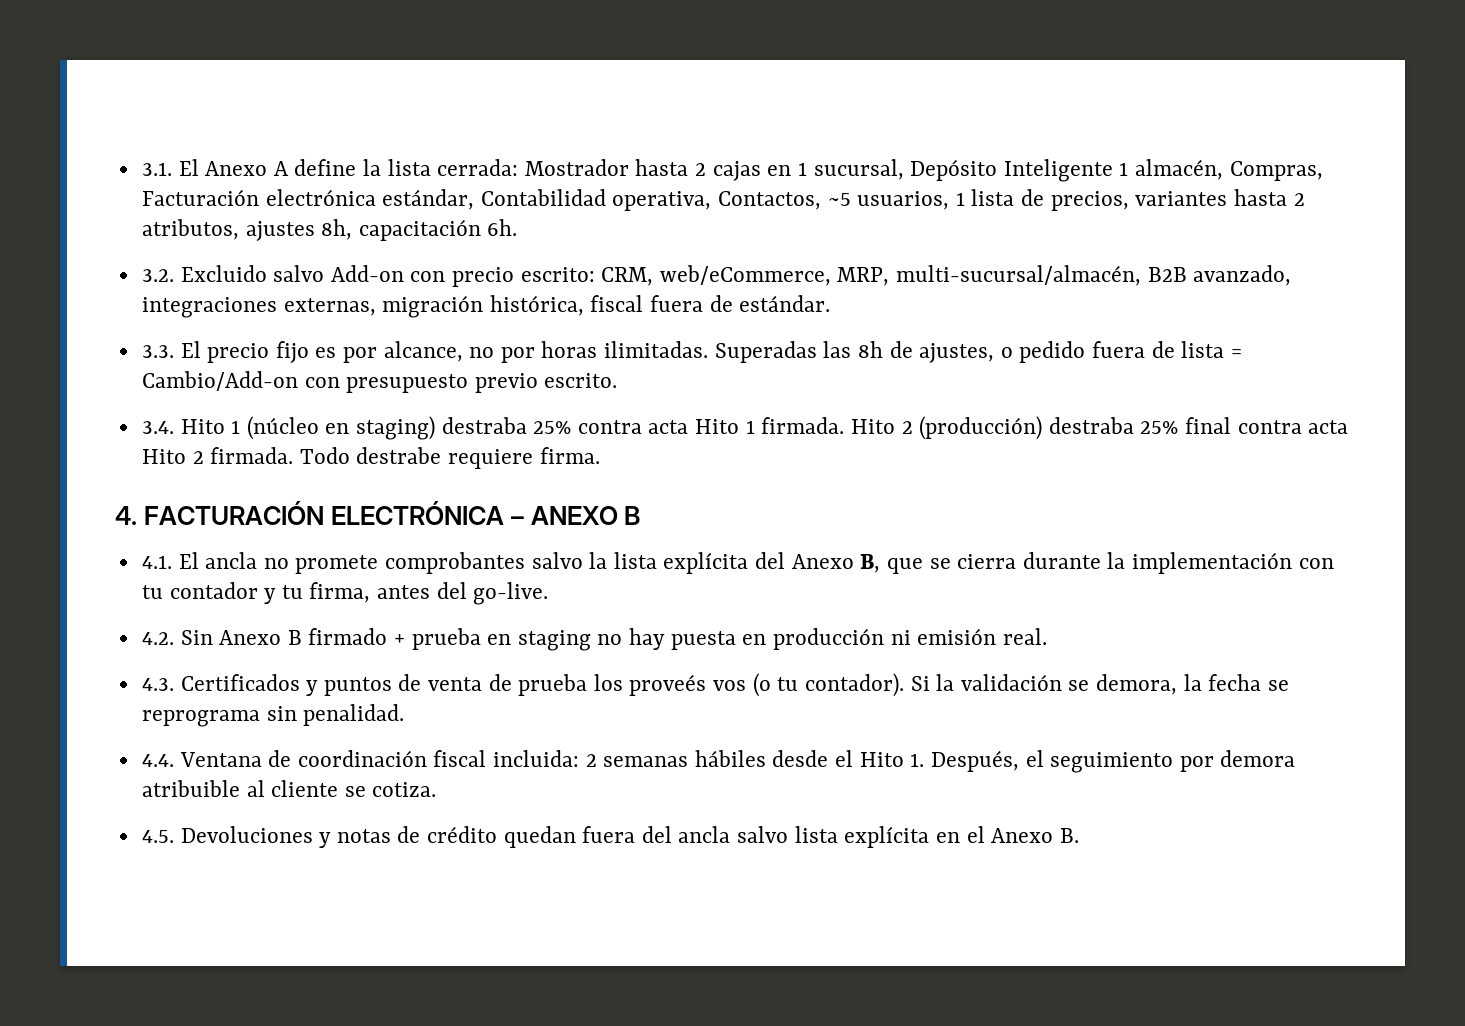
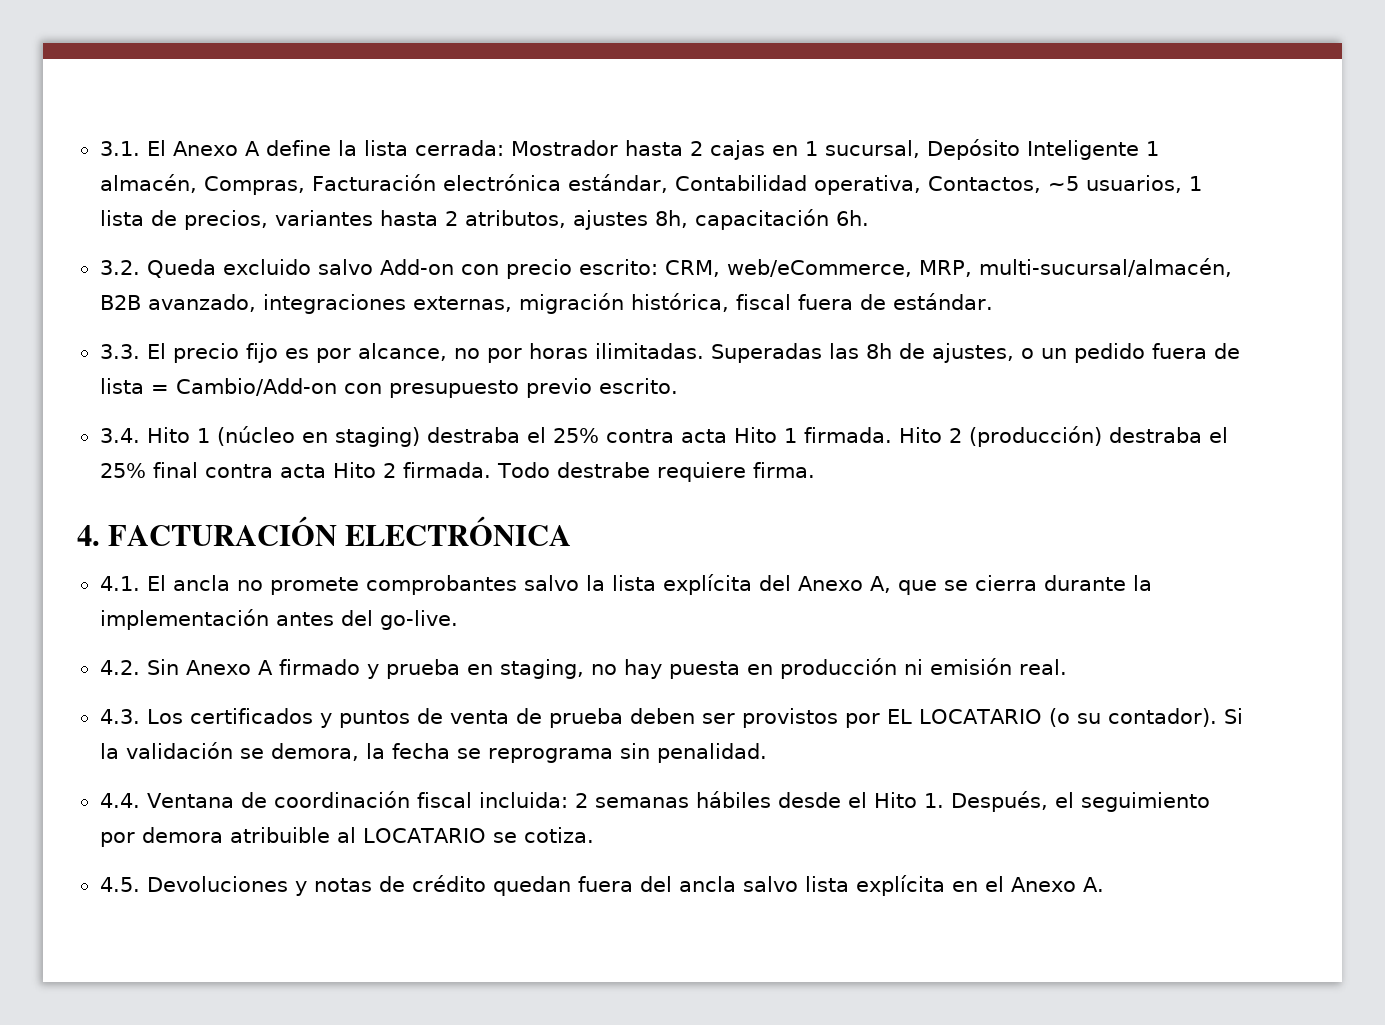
- 3.2. Excluido salvo Add-on con precio escrito: CRM, web/eCommerce, MRP, multi-sucursal/almacén, B2B avanzado, integraciones externas, migración histórica, fiscal fuera de estándar.
+ 3.2. Queda excluido salvo Add-on con precio escrito: CRM, web/eCommerce, MRP, multi-sucursal/almacén, B2B avanzado, integraciones externas, migración histórica, fiscal fuera de estándar.
- Superadas las 8h de ajustes, o pedido fuera de lista = Cambio/Add-on con presupuesto previo escrito.
+ Superadas las 8h de ajustes, o un pedido fuera de lista = Cambio/Add-on con presupuesto previo escrito.
- 3.4. Hito 1 (núcleo en staging) destraba 25% contra acta Hito 1 firmada.
+ 3.4. Hito 1 (núcleo en staging) destraba el 25% contra acta Hito 1 firmada.
- Hito 2 (producción) destraba 25% final contra acta Hito 2 firmada.
+ Hito 2 (producción) destraba el 25% final contra acta Hito 2 firmada.
- 4. FACTURACIÓN ELECTRÓNICA – ANEXO B
+ 4. FACTURACIÓN ELECTRÓNICA
- 4.1. El ancla no promete comprobantes salvo la lista explícita del Anexo B, que se cierra durante la implementación con tu contador y tu firma, antes del go-live.
+ 4.1. El ancla no promete comprobantes salvo la lista explícita del Anexo A, que se cierra durante la implementación antes del go-live.
- 4.2. Sin Anexo B firmado + prueba en staging no hay puesta en producción ni emisión real.
+ 4.2. Sin Anexo A firmado y prueba en staging, no hay puesta en producción ni emisión real.
- 4.3. Certificados y puntos de venta de prueba los proveés vos (o tu contador).
+ 4.3. Los certificados y puntos de venta de prueba deben ser provistos por EL LOCATARIO (o su contador).
- 4.4. Ventana de coordinación fiscal incluida: 2 semanas hábiles desde el Hito 1. Después, el seguimiento por demora atribuible al cliente se cotiza.
+ 4.4. Ventana de coordinación fiscal incluida: 2 semanas hábiles desde el Hito 1. Después, el seguimiento por demora atribuible al LOCATARIO se cotiza.
- 4.5. Devoluciones y notas de crédito quedan fuera del ancla salvo lista explícita en el Anexo B.
+ 4.5. Devoluciones y notas de crédito quedan fuera del ancla salvo lista explícita en el Anexo A.

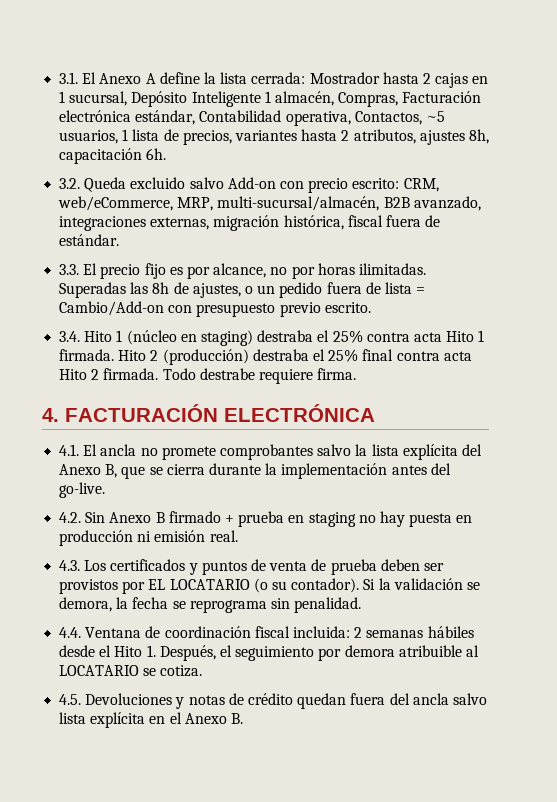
- 4.1. El ancla no promete comprobantes salvo la lista explícita del Anexo A, que se cierra durante la implementación antes del go-live.
+ 4.1. El ancla no promete comprobantes salvo la lista explícita del Anexo B, que se cierra durante la implementación antes del go-live.
- 4.2. Sin Anexo A firmado y prueba en staging, no hay puesta en producción ni emisión real.
+ 4.2. Sin Anexo B firmado + prueba en staging no hay puesta en producción ni emisión real.
- 4.5. Devoluciones y notas de crédito quedan fuera del ancla salvo lista explícita en el Anexo A.
+ 4.5. Devoluciones y notas de crédito quedan fuera del ancla salvo lista explícita en el Anexo B.

